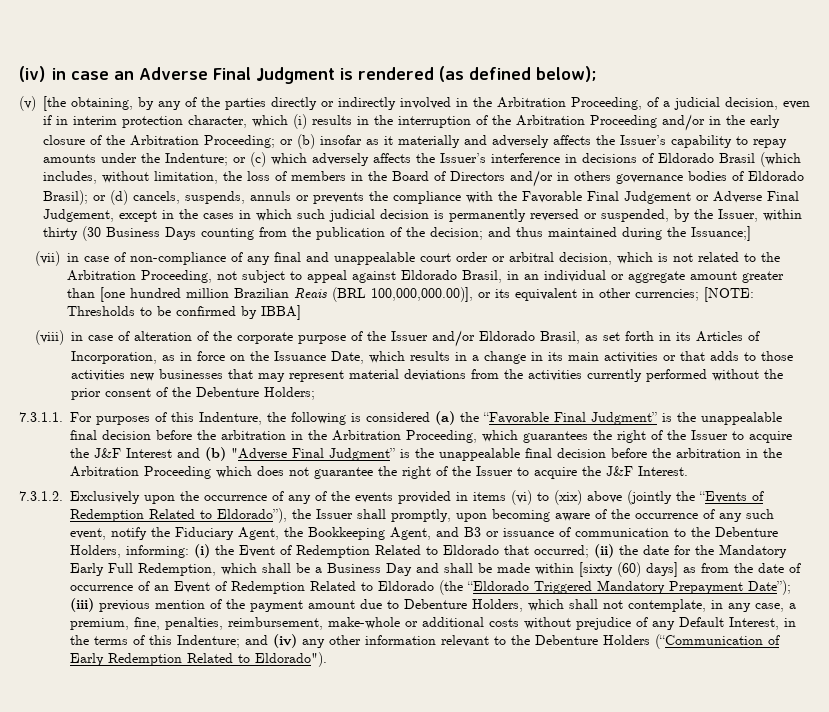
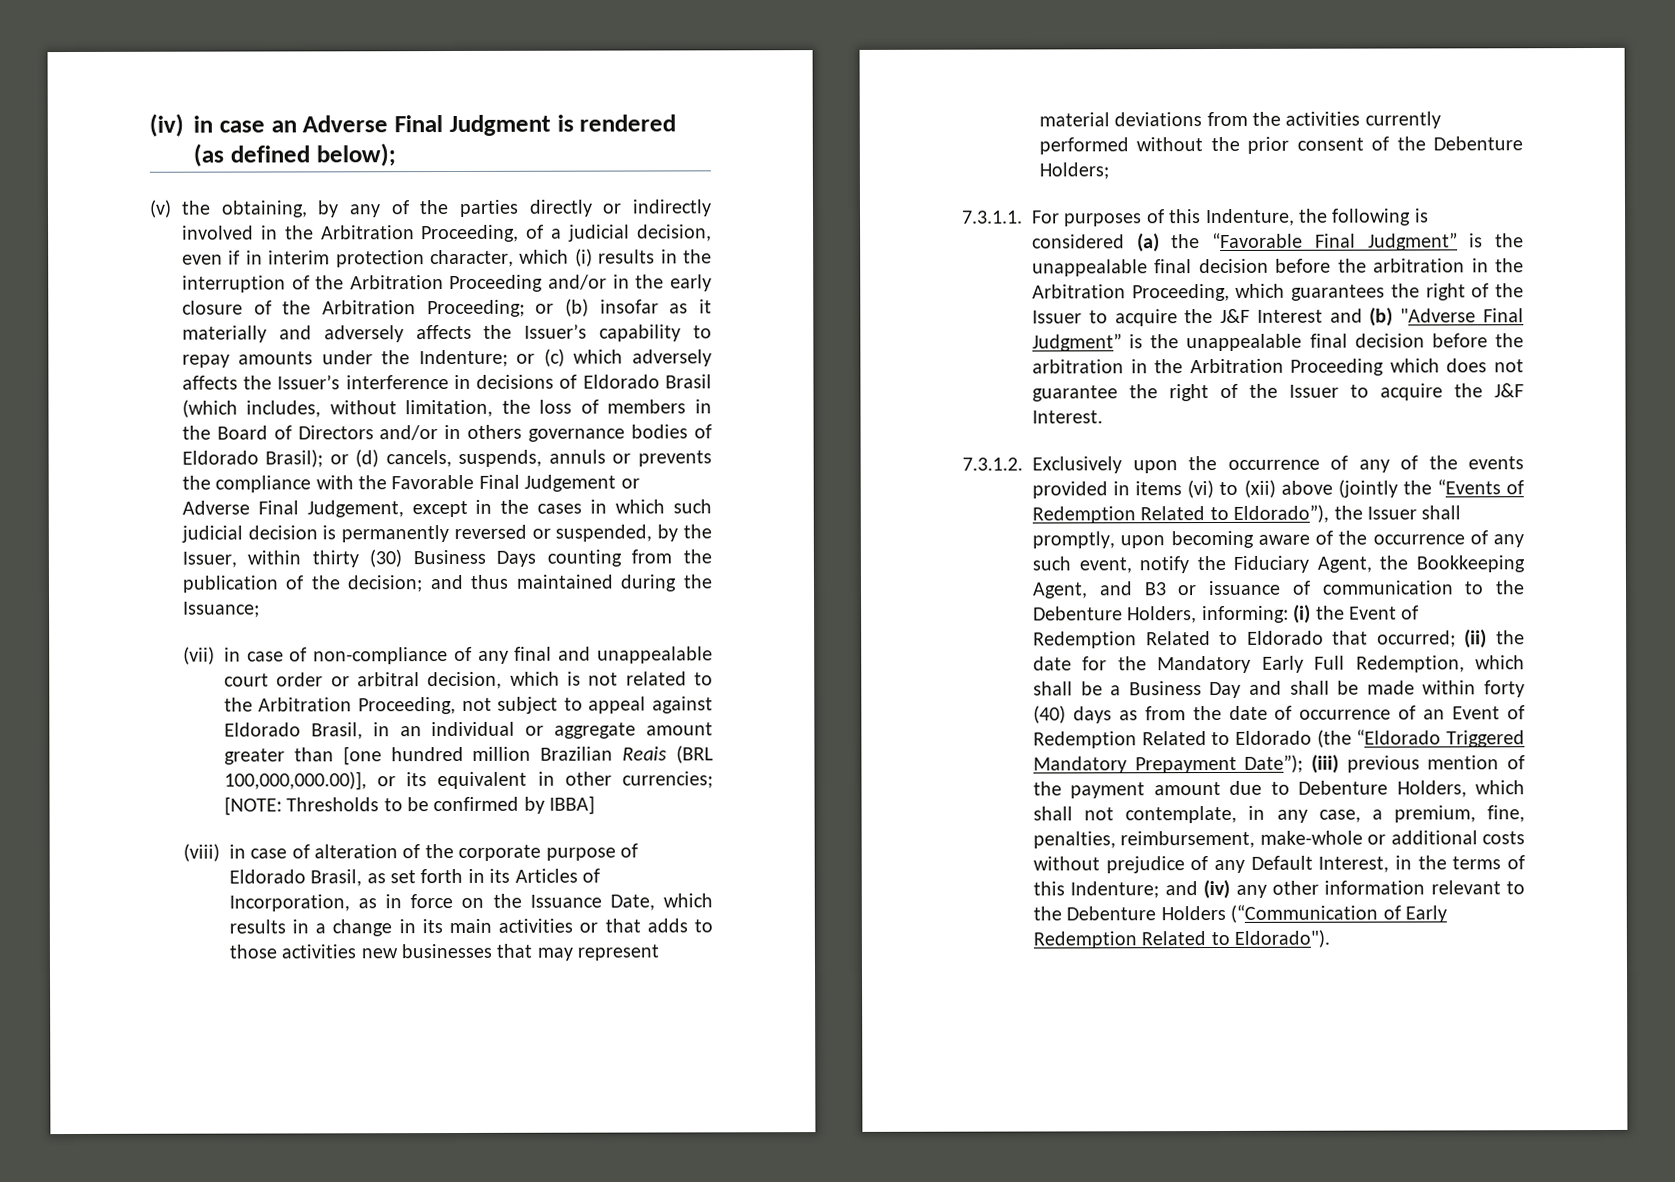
- (v) [the obtaining, by any of the parties directly or indirectly involved in the Arbitration Proceeding, of a judicial decision, even if in interim protection character, which (i) results in the interruption of the Arbitration Proceeding and/or in the early closure of the Arbitration Proceeding;
+ (v) the obtaining, by any of the parties directly or indirectly involved in the Arbitration Proceeding, of a judicial decision, even if in interim protection character, which (i) results in the interruption of the Arbitration Proceeding and/or in the early closure of the Arbitration Proceeding;
- or (d) cancels, suspends, annuls or prevents the compliance with the Favorable Final Judgement or Adverse Final Judgement, except in the cases in which such judicial decision is permanently reversed or suspended, by the Issuer, within thirty (30 Business Days counting from the publication of the decision;
+ or (d) cancels, suspends, annuls or prevents the compliance with the Favorable Final Judgement or Adverse Final Judgement, except in the cases in which such judicial decision is permanently reversed or suspended, by the Issuer, within thirty (30) Business Days counting from the publication of the decision;
- and thus maintained during the Issuance;]
+ and thus maintained during the Issuance;
- (viii) in case of alteration of the corporate purpose of the Issuer and/or Eldorado Brasil, as set forth in its Articles of Incorporation, as in force on the Issuance Date, which results in a change in its main activities or that adds to those activities new businesses that may represent material deviations from the activities currently performed without the prior consent of the Debenture Holders;
+ (viii) in case of alteration of the corporate purpose of Eldorado Brasil, as set forth in its Articles of Incorporation, as in force on the Issuance Date, which results in a change in its main activities or that adds to those activities new businesses that may represent material deviations from the activities currently performed without the prior consent of the Debenture Holders;
- 7.3.1.2. Exclusively upon the occurrence of any of the events provided in items (vi) to (xix) above (jointly the “Events of Redemption Related to Eldorado”), the Issuer shall promptly, upon becoming aware of the occurrence of any such event, notify the Fiduciary Agent, the Bookkeeping Agent, and B3 or issuance of communication to the Debenture Holders, informing:
+ 7.3.1.2. Exclusively upon the occurrence of any of the events provided in items (vi) to (xii) above (jointly the “Events of Redemption Related to Eldorado”), the Issuer shall promptly, upon becoming aware of the occurrence of any such event, notify the Fiduciary Agent, the Bookkeeping Agent, and B3 or issuance of communication to the Debenture Holders, informing:
- (ii) the date for the Mandatory Early Full Redemption, which shall be a Business Day and shall be made within [sixty (60) days] as from the date of occurrence of an Event of Redemption Related to Eldorado (the “Eldorado Triggered Mandatory Prepayment Date”);
+ (ii) the date for the Mandatory Early Full Redemption, which shall be a Business Day and shall be made within forty (40) days as from the date of occurrence of an Event of Redemption Related to Eldorado (the “Eldorado Triggered Mandatory Prepayment Date”);

